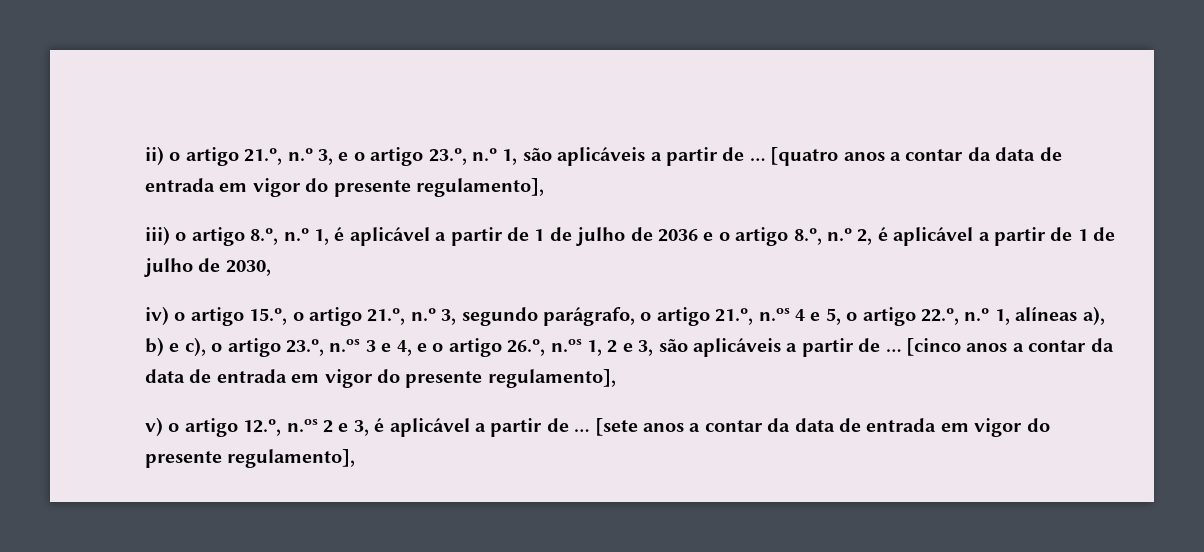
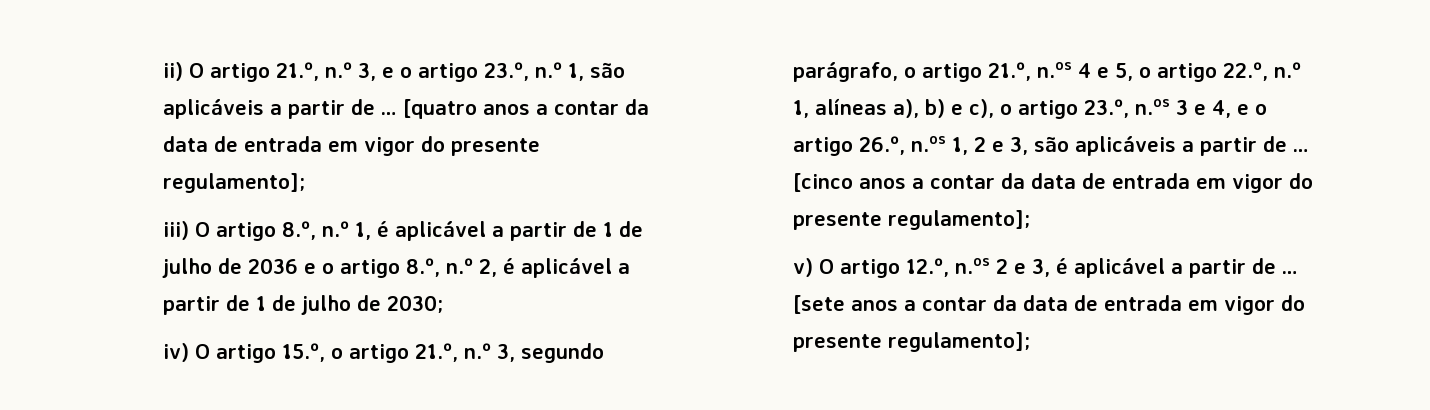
- ii) o artigo 21.º, n.º 3, e o artigo 23.º, n.º 1, são aplicáveis a partir de …
+ ii) O artigo 21.º, n.º 3, e o artigo 23.º, n.º 1, são aplicáveis a partir de …
- [quatro anos a contar da data de entrada em vigor do presente regulamento],
+ [quatro anos a contar da data de entrada em vigor do presente regulamento];
- iii) o artigo 8.º, n.º 1, é aplicável a partir de 1 de julho de 2036 e o artigo 8.º, n.º 2, é aplicável a partir de 1 de julho de 2030,
+ iii) O artigo 8.º, n.º 1, é aplicável a partir de 1 de julho de 2036 e o artigo 8.º, n.º 2, é aplicável a partir de 1 de julho de 2030;
- iv) o artigo 15.º, o artigo 21.º, n.º 3, segundo parágrafo, o artigo 21.º, n.os 4 e 5, o artigo 22.º, n.º 1, alíneas a), b) e c), o artigo 23.º, n.os 3 e 4, e o artigo 26.º, n.os 1, 2 e 3, são aplicáveis a partir de …
+ iv) O artigo 15.º, o artigo 21.º, n.º 3, segundo parágrafo, o artigo 21.º, n.os 4 e 5, o artigo 22.º, n.º 1, alíneas a), b) e c), o artigo 23.º, n.os 3 e 4, e o artigo 26.º, n.os 1, 2 e 3, são aplicáveis a partir de …
- [cinco anos a contar da data de entrada em vigor do presente regulamento],
+ [cinco anos a contar da data de entrada em vigor do presente regulamento];
- v) o artigo 12.º, n.os 2 e 3, é aplicável a partir de …
+ v) O artigo 12.º, n.os 2 e 3, é aplicável a partir de …
- [sete anos a contar da data de entrada em vigor do presente regulamento],
+ [sete anos a contar da data de entrada em vigor do presente regulamento];

